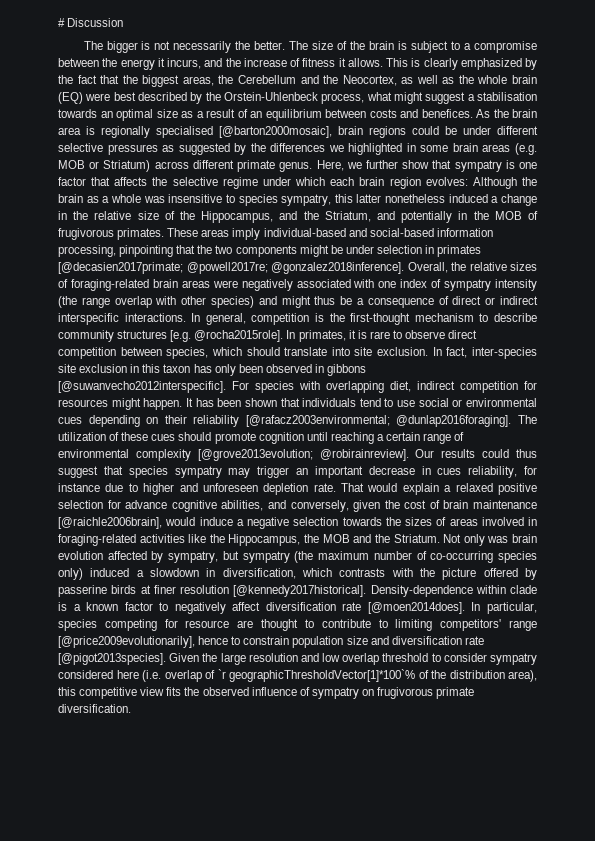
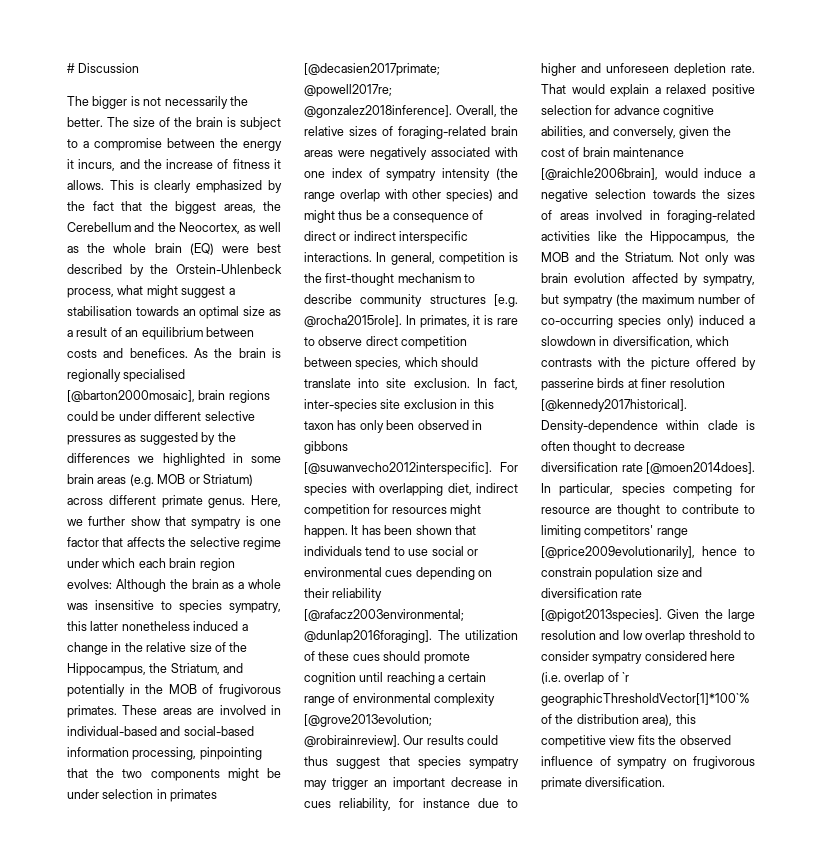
- As the brain area is regionally specialised [@barton2000mosaic], brain regions could be under different selective pressures as suggested by the differences we highlighted in some brain areas (e.g. MOB or Striatum) across different primate genus.
+ As the brain is regionally specialised [@barton2000mosaic], brain regions could be under different selective pressures as suggested by the differences we highlighted in some brain areas (e.g. MOB or Striatum) across different primate genus.
- Here, we further show that sympatry is one factor that affects the selective regime under which each brain region evolves: Although the brain as a whole was insensitive to species sympatry, this latter nonetheless induced a change in the relative size of the Hippocampus, and the Striatum, and potentially in the MOB of frugivorous primates.
+ Here, we further show that sympatry is one factor that affects the selective regime under which each brain region evolves: Although the brain as a whole was insensitive to species sympatry, this latter nonetheless induced a change in the relative size of the Hippocampus, the Striatum, and potentially in the MOB of frugivorous primates.
- These areas imply individual-based and social-based information processing, pinpointing that the two components might be under selection in primates [@decasien2017primate; @powell2017re; @gonzalez2018inference].
+ These areas are involved in individual-based and social-based information processing, pinpointing that the two components might be under selection in primates [@decasien2017primate; @powell2017re; @gonzalez2018inference].
- Density-dependence within clade is a known factor to negatively affect diversification rate [@moen2014does].
+ Density-dependence within clade is often thought to decrease diversification rate [@moen2014does].

